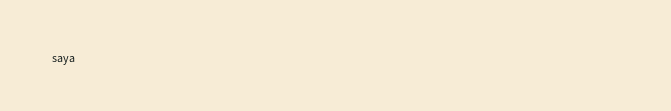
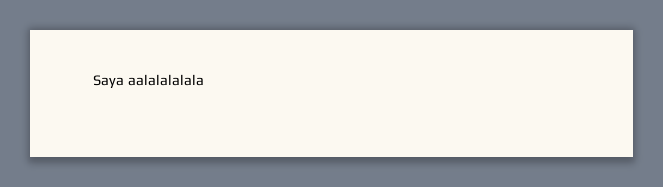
- saya
+ Saya aalalalalala

